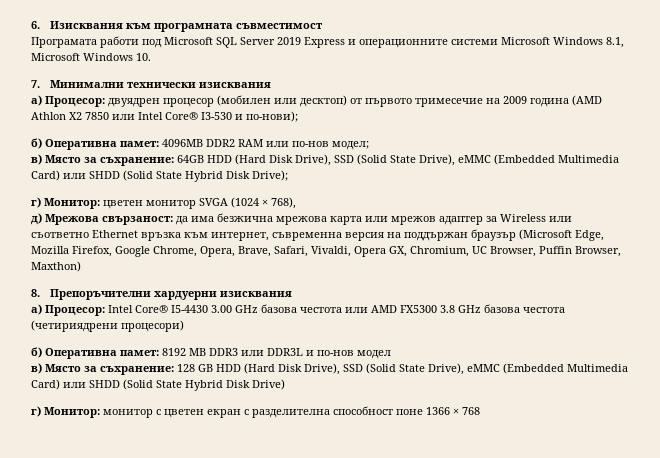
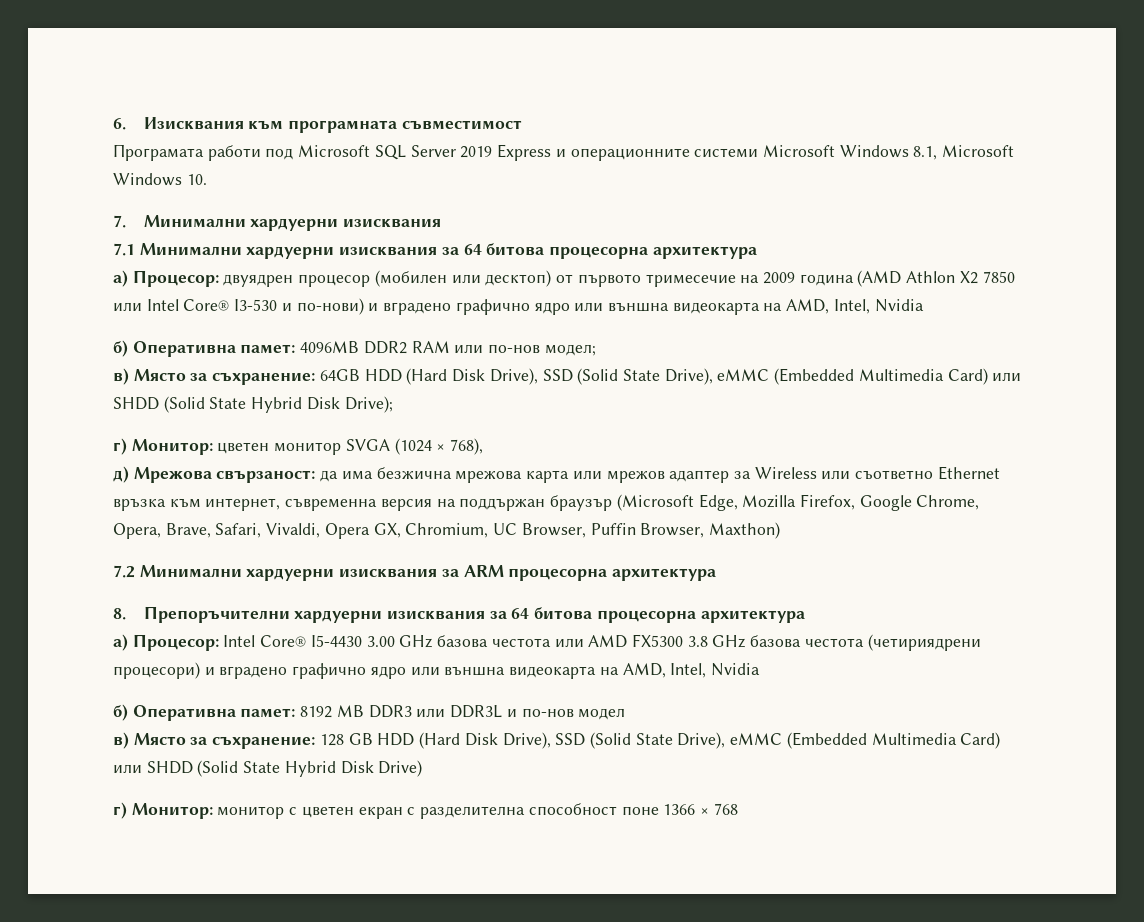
- 7. Минимални технически изисквания
+ 7. Минимални хардуерни изисквания
+ 7.1 Минимални хардуерни изисквания за 64 битова процесорна архитектура
- а) Процесор: двуядрен процесор (мобилен или десктоп) от първото тримесечие на 2009 година (AMD Athlon X2 7850 или Intel Core® I3-530 и по-нови);
+ а) Процесор: двуядрен процесор (мобилен или десктоп) от първото тримесечие на 2009 година (AMD Athlon X2 7850 или Intel Core® I3-530 и по-нови) и вградено графично ядро или външна видеокарта на AMD, Intel, Nvidia
+ 7.2 Минимални хардуерни изисквания за ARM процесорна архитектура
- 8. Препоръчителни хардуерни изисквания
+ 8. Препоръчителни хардуерни изисквания за 64 битова процесорна архитектура
- а) Процесор: Intel Core® I5-4430 3.00 GHz базова честота или AMD FX5300 3.8 GHz базова честота (четириядрени процесори)
+ а) Процесор: Intel Core® I5-4430 3.00 GHz базова честота или AMD FX5300 3.8 GHz базова честота (четириядрени процесори) и вградено графично ядро или външна видеокарта на AMD, Intel, Nvidia

